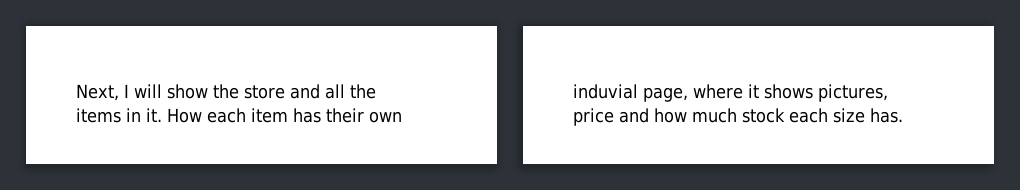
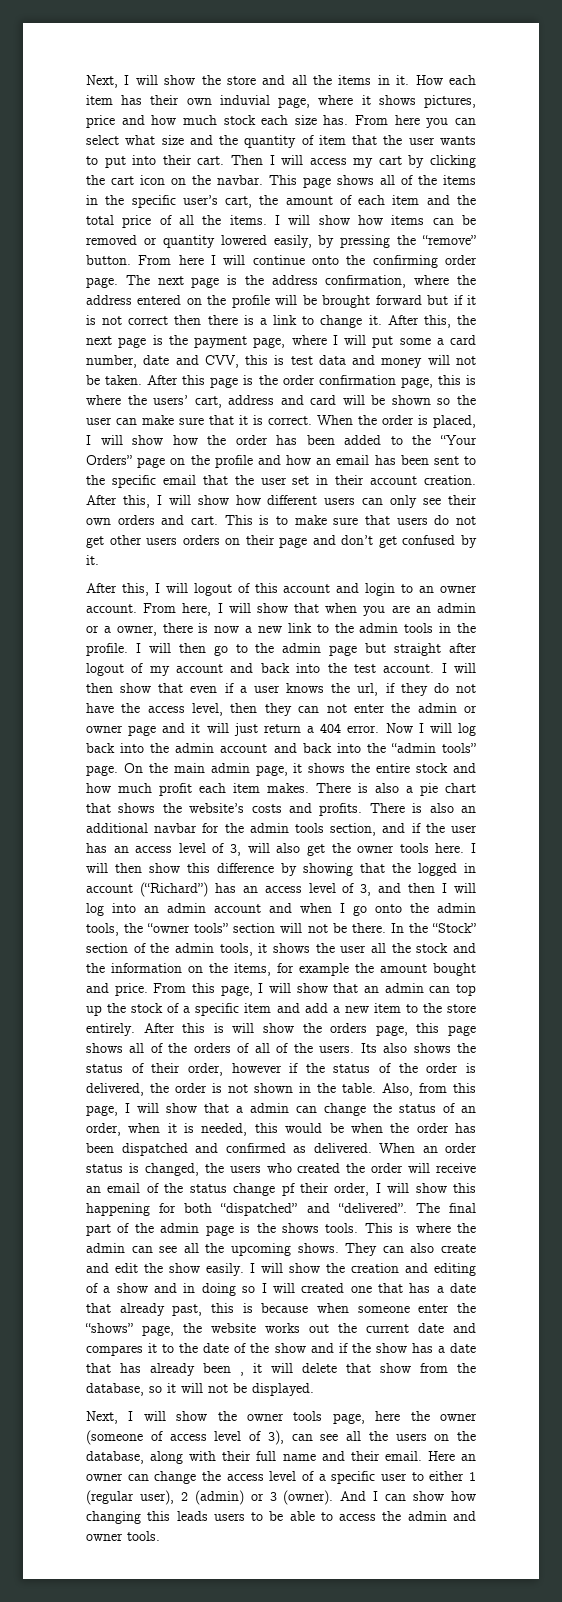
+ From here you can select what size and the quantity of item that the user wants to put into their cart. Then I will access my cart by clicking the cart icon on the navbar. This page shows all of the items in the specific user’s cart, the amount of each item and the total price of all the items. I will show how items can be removed or quantity lowered easily, by pressing the “remove” button. From here I will continue onto the confirming order page. The next page is the address confirmation, where the address entered on the profile will be brought forward but if it is not correct then there is a link to change it. After this, the next page is the payment page, where I will put some a card number, date and CVV, this is test data and money will not be taken. After this page is the order confirmation page, this is where the users’ cart, address and card will be shown so the user can make sure that it is correct. When the order is placed, I will show how the order has been added to the “Your Orders” page on the profile and how an email has been sent to the specific email that the user set in their account creation. After this, I will show how different users can only see their own orders and cart. This is to make sure that users do not get other users orders on their page and don’t get confused by it.
+ After this, I will logout of this account and login to an owner account. From here, I will show that when you are an admin or a owner, there is now a new link to the admin tools in the profile. I will then go to the admin page but straight after logout of my account and back into the test account. I will then show that even if a user knows the url, if they do not have the access level, then they can not enter the admin or owner page and it will just return a 404 error. Now I will log back into the admin account and back into the “admin tools” page. On the main admin page, it shows the entire stock and how much profit each item makes. There is also a pie chart that shows the website’s costs and profits. There is also an additional navbar for the admin tools section, and if the user has an access level of 3, will also get the owner tools here. I will then show this difference by showing that the logged in account (“Richard”) has an access level of 3, and then I will log into an admin account and when I go onto the admin tools, the “owner tools” section will not be there. In the “Stock” section of the admin tools, it shows the user all the stock and the information on the items, for example the amount bought and price. From this page, I will show that an admin can top up the stock of a specific item and add a new item to the store entirely. After this is will show the orders page, this page shows all of the orders of all of the users. Its also shows the status of their order, however if the status of the order is delivered, the order is not shown in the table. Also, from this page, I will show that a admin can change the status of an order, when it is needed, this would be when the order has been dispatched and confirmed as delivered. When an order status is changed, the users who created the order will receive an email of the status change pf their order, I will show this happening for both “dispatched” and “delivered”. The final part of the admin page is the shows tools. This is where the admin can see all the upcoming shows. They can also create and edit the show easily. I will show the creation and editing of a show and in doing so I will created one that has a date that already past, this is because when someone enter the “shows” page, the website works out the current date and compares it to the date of the show and if the show has a date that has already been , it will delete that show from the database, so it will not be displayed.
+ Next, I will show the owner tools page, here the owner (someone of access level of 3), can see all the users on the database, along with their full name and their email. Here an owner can change the access level of a specific user to either 1 (regular user), 2 (admin) or 3 (owner). And I can show how changing this leads users to be able to access the admin and owner tools.

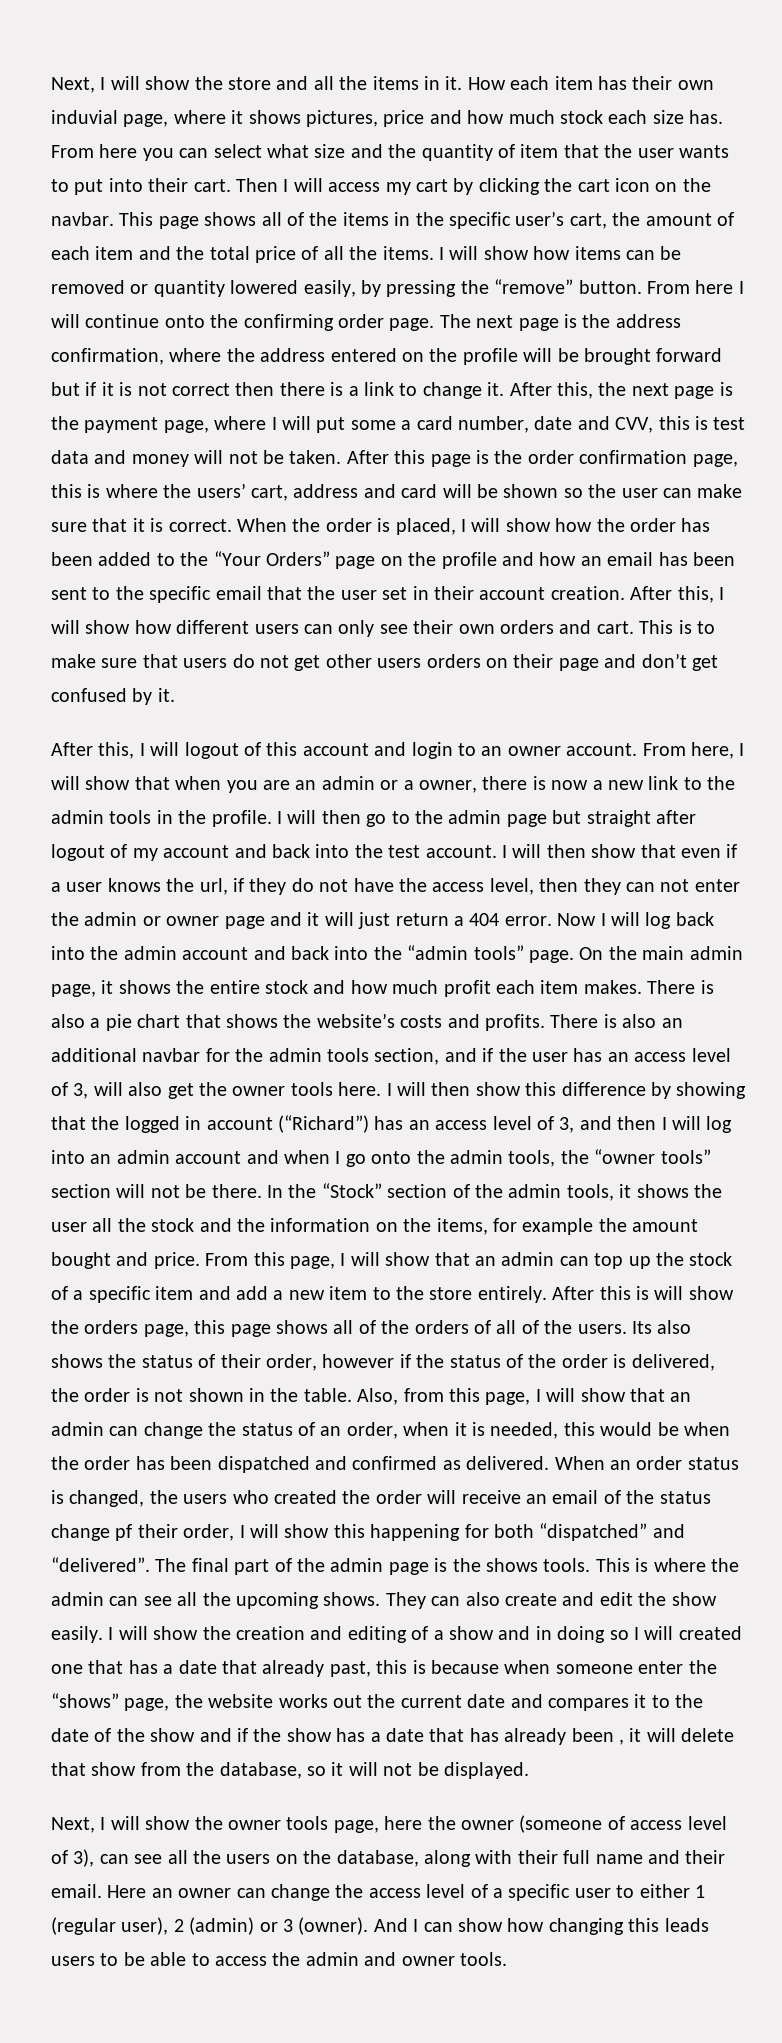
- Also, from this page, I will show that a admin can change the status of an order, when it is needed, this would be when the order has been dispatched and confirmed as delivered.
+ Also, from this page, I will show that an admin can change the status of an order, when it is needed, this would be when the order has been dispatched and confirmed as delivered.

